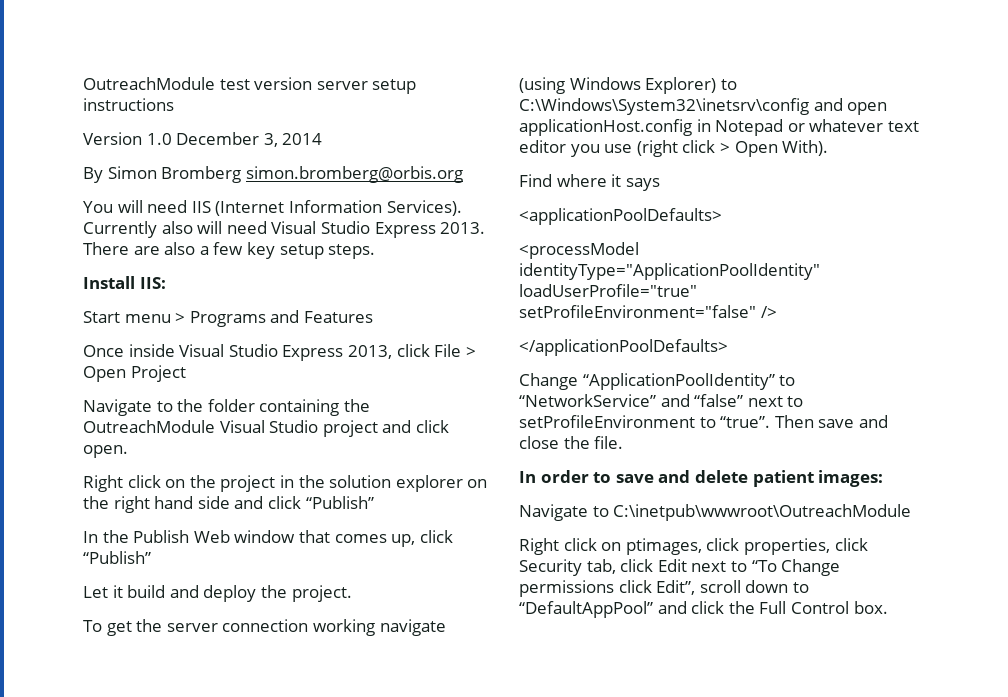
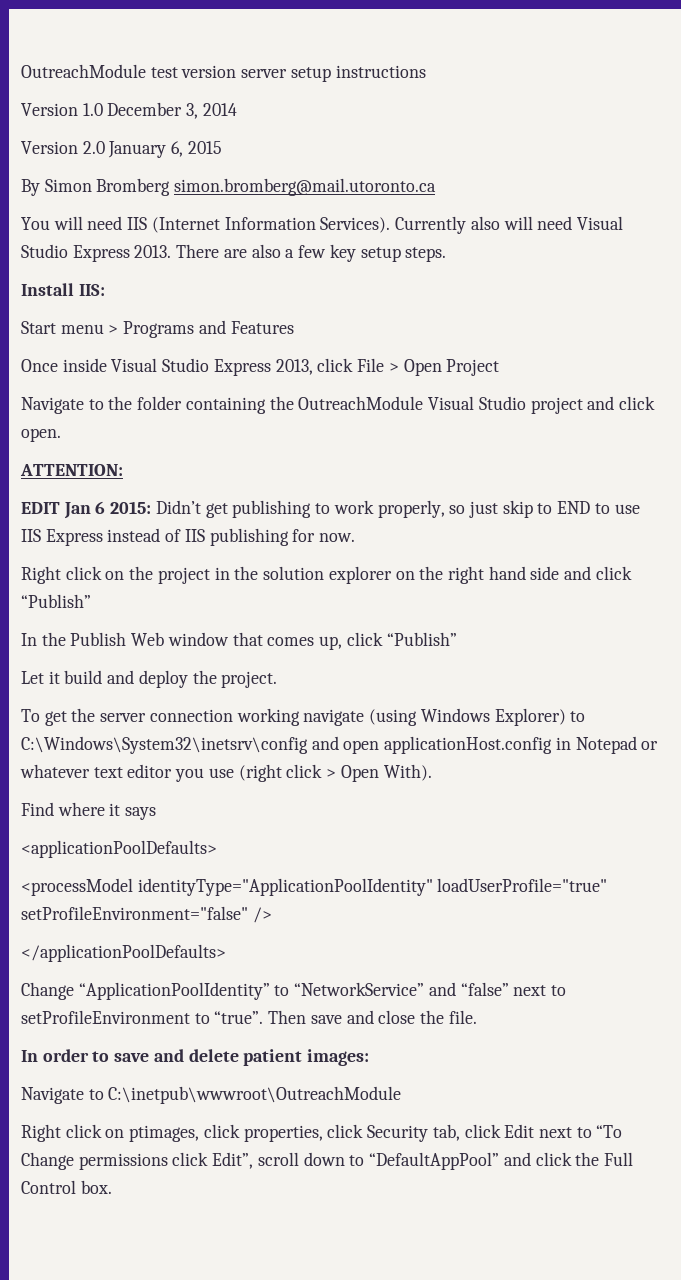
+ Version 2.0 January 6, 2015
- By Simon Bromberg simon.bromberg@orbis.org
+ By Simon Bromberg simon.bromberg@mail.utoronto.ca
+ ATTENTION:
+ EDIT Jan 6 2015: Didn’t get publishing to work properly, so just skip to END to use IIS Express instead of IIS publishing for now.

